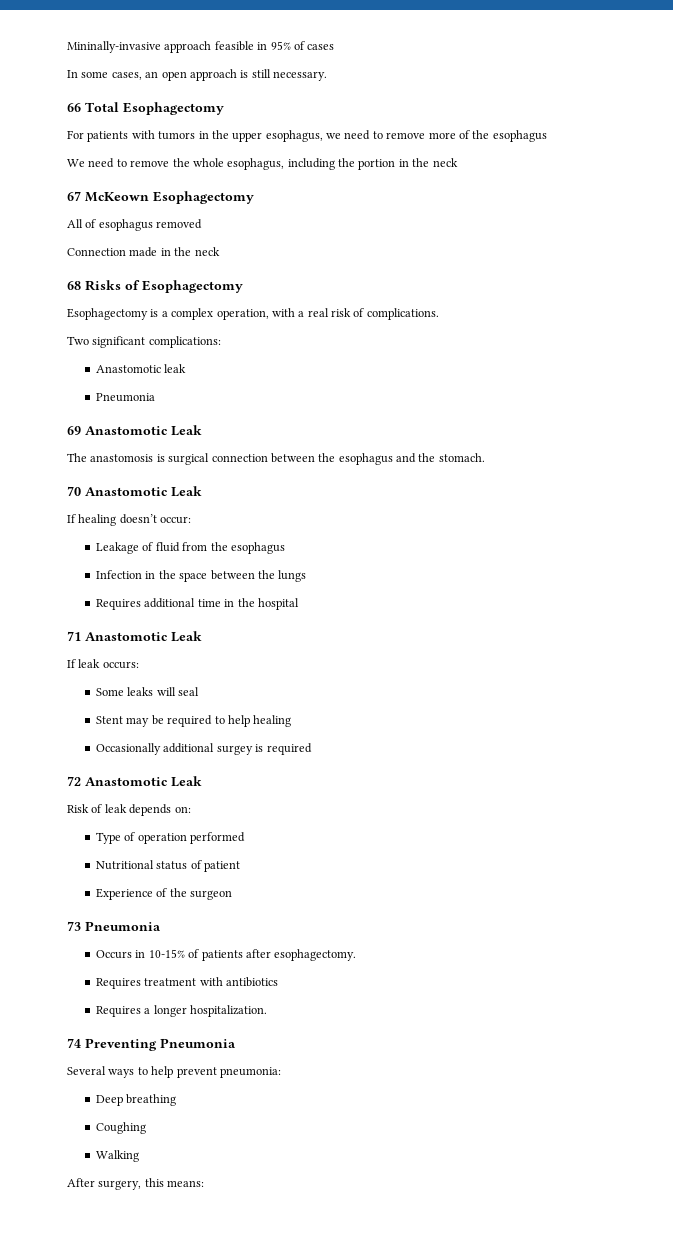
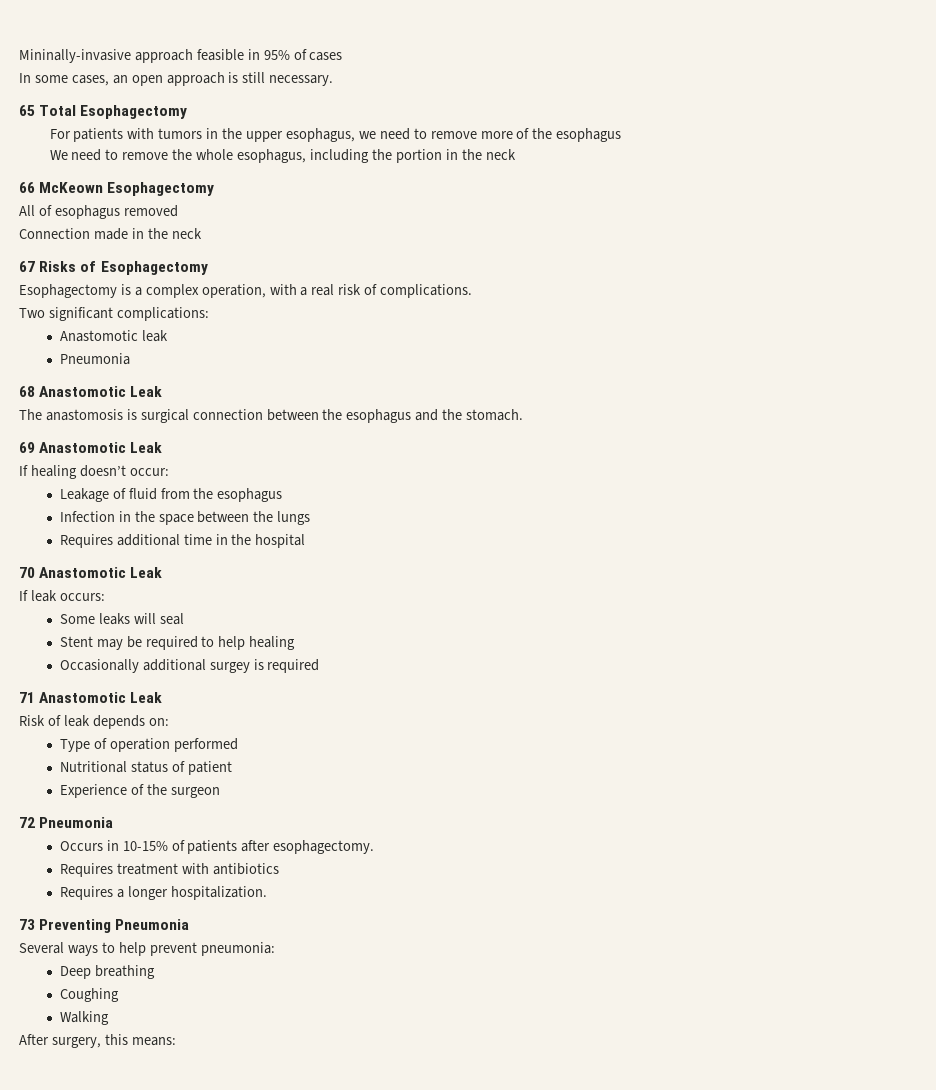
- 66 Total Esophagectomy
+ 65 Total Esophagectomy
- 67 McKeown Esophagectomy
+ 66 McKeown Esophagectomy
- 68 Risks of Esophagectomy
+ 67 Risks of Esophagectomy
- 69 Anastomotic Leak
+ 68 Anastomotic Leak
- 70 Anastomotic Leak
+ 69 Anastomotic Leak
- 71 Anastomotic Leak
+ 70 Anastomotic Leak
- 72 Anastomotic Leak
+ 71 Anastomotic Leak
- 73 Pneumonia
+ 72 Pneumonia
- 74 Preventing Pneumonia
+ 73 Preventing Pneumonia

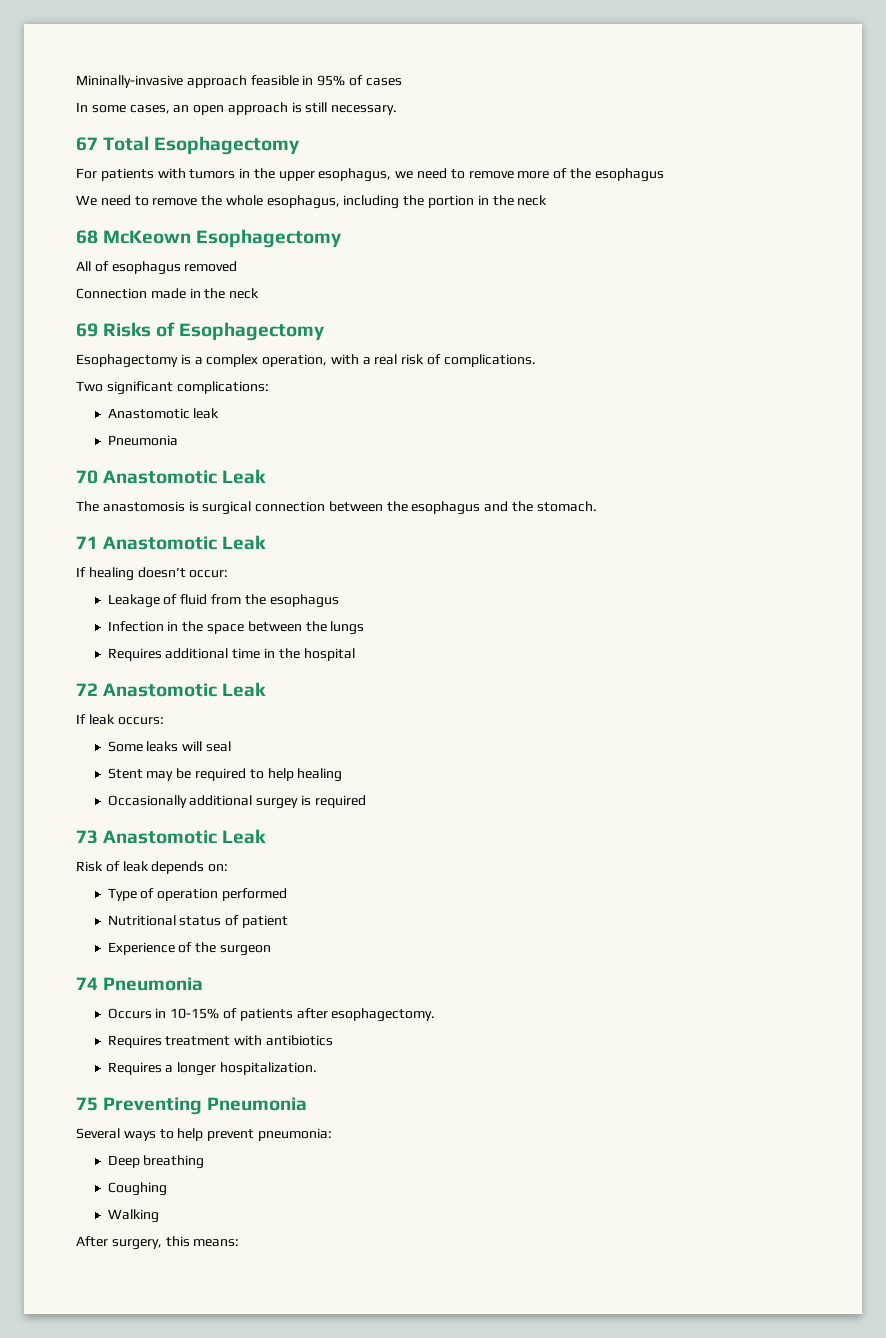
- 65 Total Esophagectomy
+ 67 Total Esophagectomy
- 66 McKeown Esophagectomy
+ 68 McKeown Esophagectomy
- 67 Risks of Esophagectomy
+ 69 Risks of Esophagectomy
- 68 Anastomotic Leak
+ 70 Anastomotic Leak
- 69 Anastomotic Leak
+ 71 Anastomotic Leak
- 70 Anastomotic Leak
+ 72 Anastomotic Leak
- 71 Anastomotic Leak
+ 73 Anastomotic Leak
- 72 Pneumonia
+ 74 Pneumonia
- 73 Preventing Pneumonia
+ 75 Preventing Pneumonia

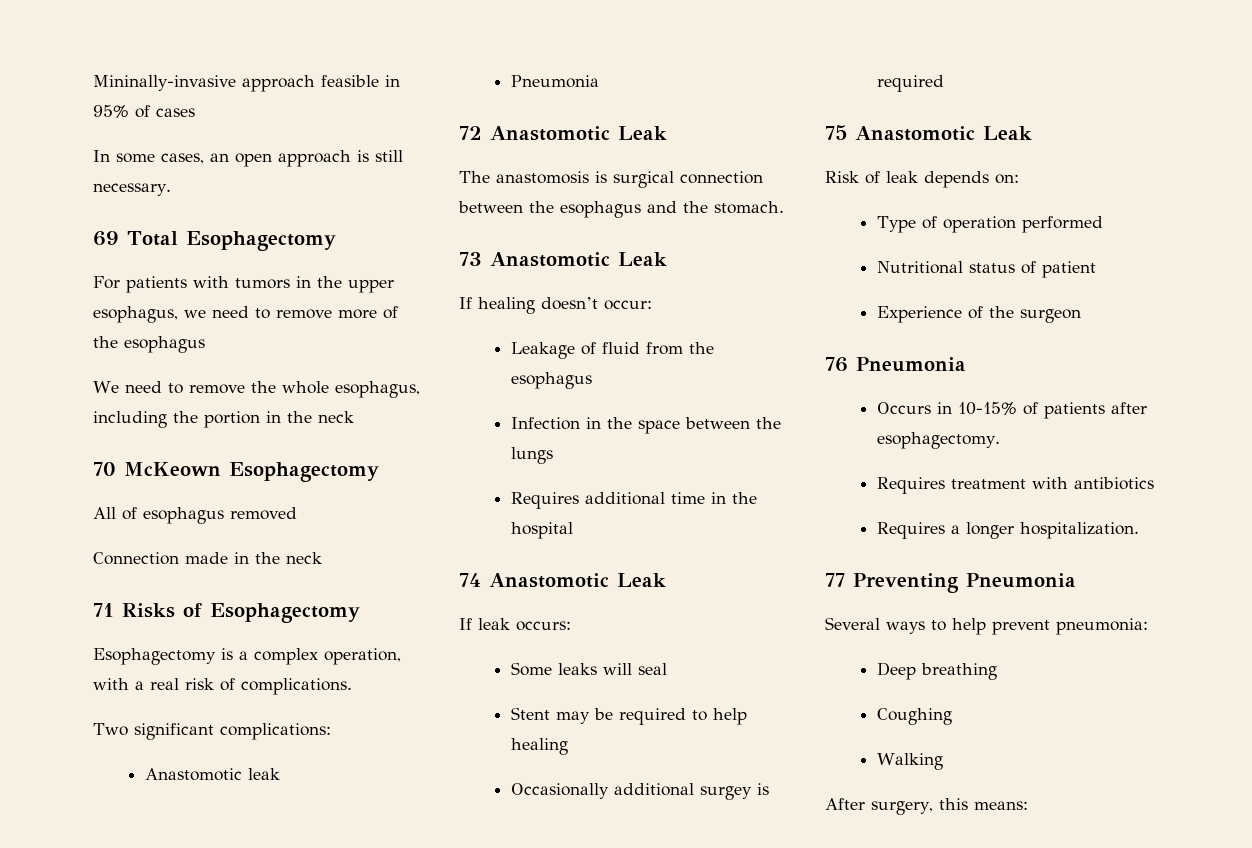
- 67 Total Esophagectomy
+ 69 Total Esophagectomy
- 68 McKeown Esophagectomy
+ 70 McKeown Esophagectomy
- 69 Risks of Esophagectomy
+ 71 Risks of Esophagectomy
- 70 Anastomotic Leak
+ 72 Anastomotic Leak
- 71 Anastomotic Leak
+ 73 Anastomotic Leak
- 72 Anastomotic Leak
+ 74 Anastomotic Leak
- 73 Anastomotic Leak
+ 75 Anastomotic Leak
- 74 Pneumonia
+ 76 Pneumonia
- 75 Preventing Pneumonia
+ 77 Preventing Pneumonia

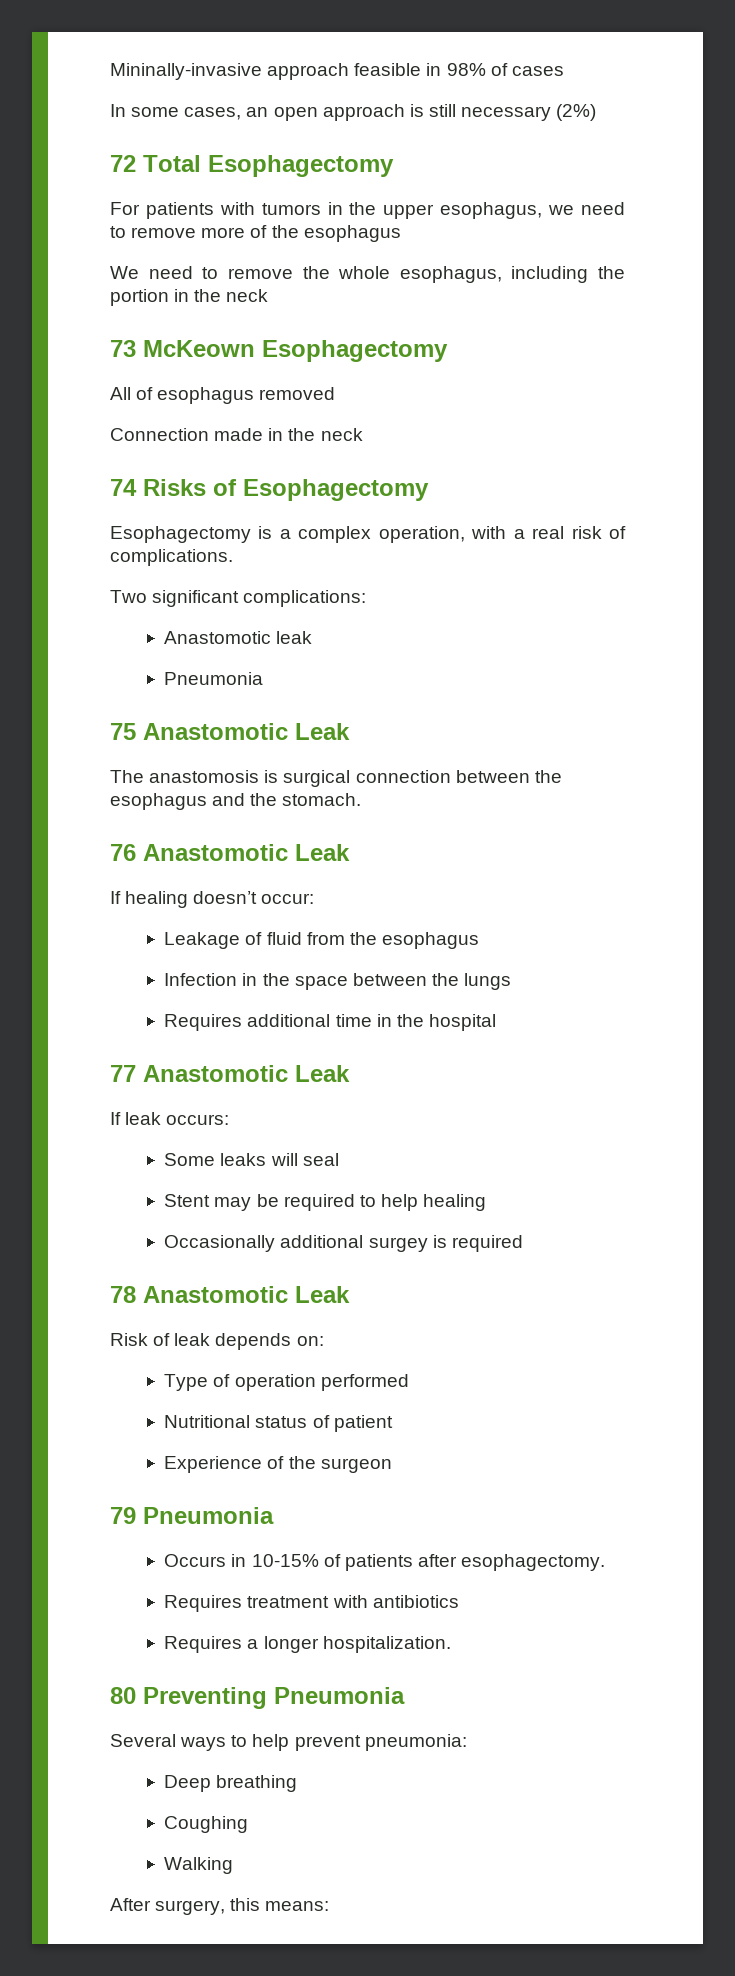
- Mininally-invasive approach feasible in 95% of cases
+ Mininally-invasive approach feasible in 98% of cases
- In some cases, an open approach is still necessary.
- 69 Total Esophagectomy
+ In some cases, an open approach is still necessary (2%)
+ 72 Total Esophagectomy
- 70 McKeown Esophagectomy
+ 73 McKeown Esophagectomy
- 71 Risks of Esophagectomy
+ 74 Risks of Esophagectomy
- 72 Anastomotic Leak
+ 75 Anastomotic Leak
- 73 Anastomotic Leak
+ 76 Anastomotic Leak
- 74 Anastomotic Leak
+ 77 Anastomotic Leak
- 75 Anastomotic Leak
+ 78 Anastomotic Leak
- 76 Pneumonia
+ 79 Pneumonia
- 77 Preventing Pneumonia
+ 80 Preventing Pneumonia

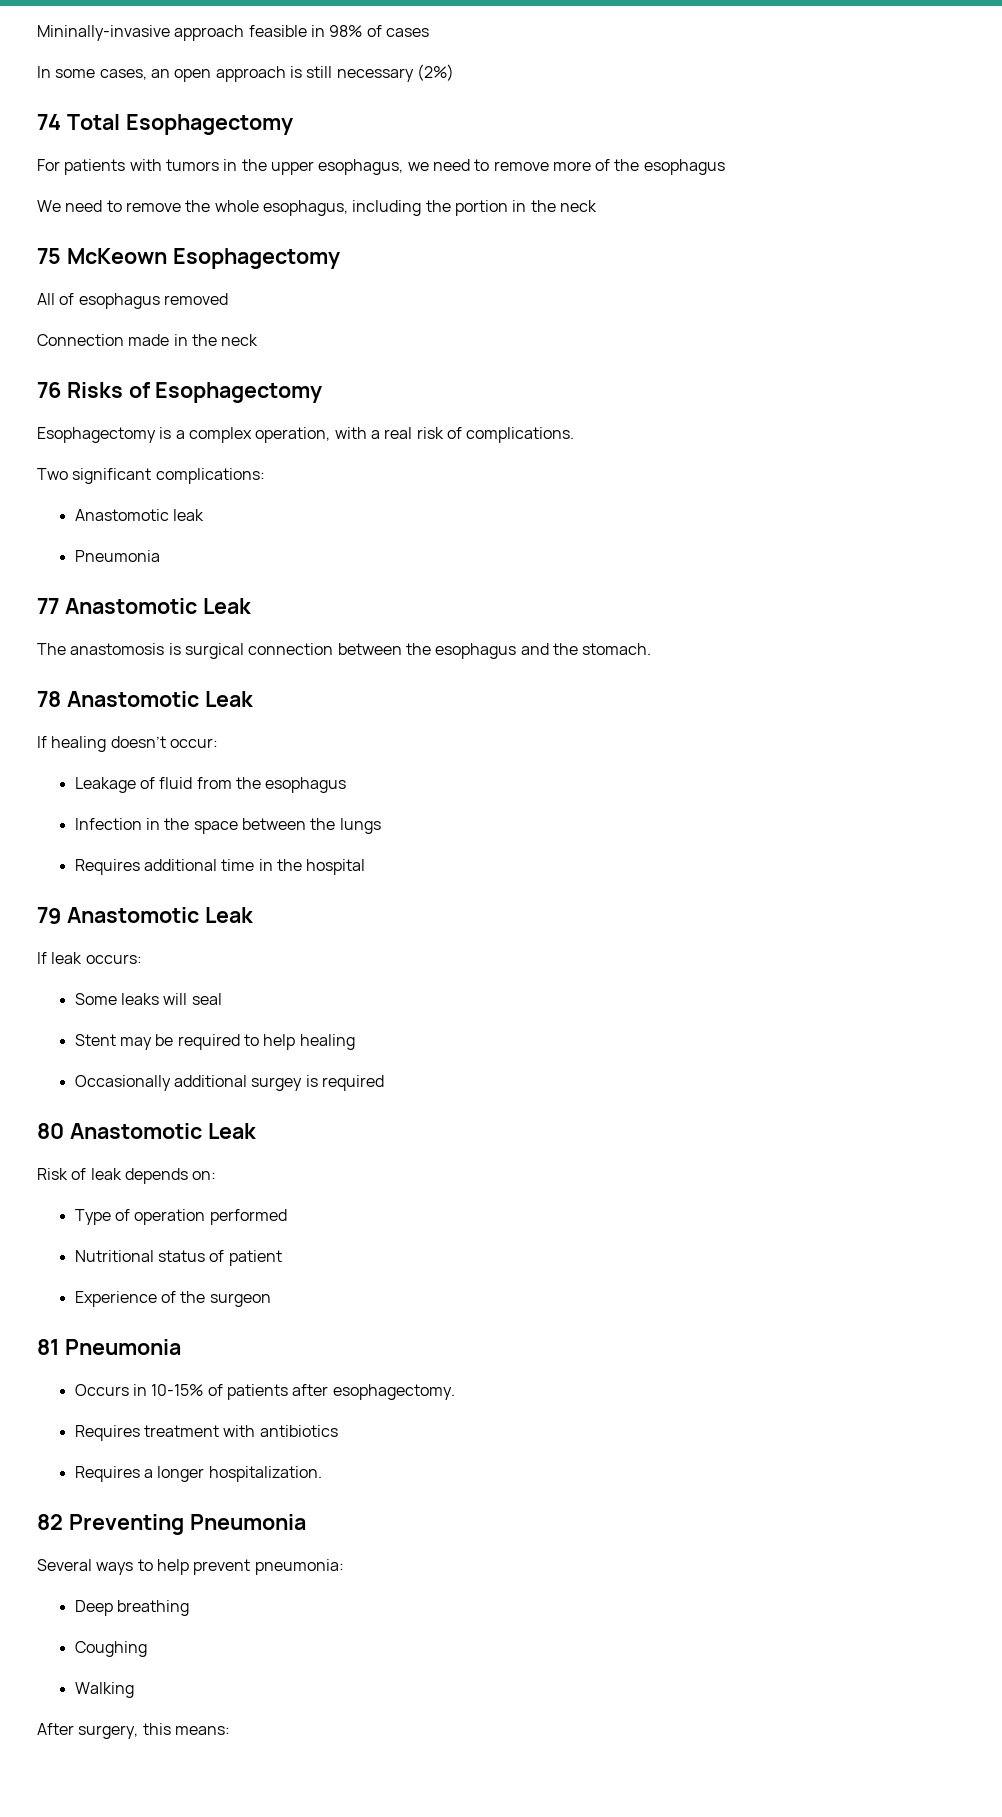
- 72 Total Esophagectomy
+ 74 Total Esophagectomy
- 73 McKeown Esophagectomy
+ 75 McKeown Esophagectomy
- 74 Risks of Esophagectomy
+ 76 Risks of Esophagectomy
- 75 Anastomotic Leak
+ 77 Anastomotic Leak
- 76 Anastomotic Leak
+ 78 Anastomotic Leak
- 77 Anastomotic Leak
+ 79 Anastomotic Leak
- 78 Anastomotic Leak
+ 80 Anastomotic Leak
- 79 Pneumonia
+ 81 Pneumonia
- 80 Preventing Pneumonia
+ 82 Preventing Pneumonia

